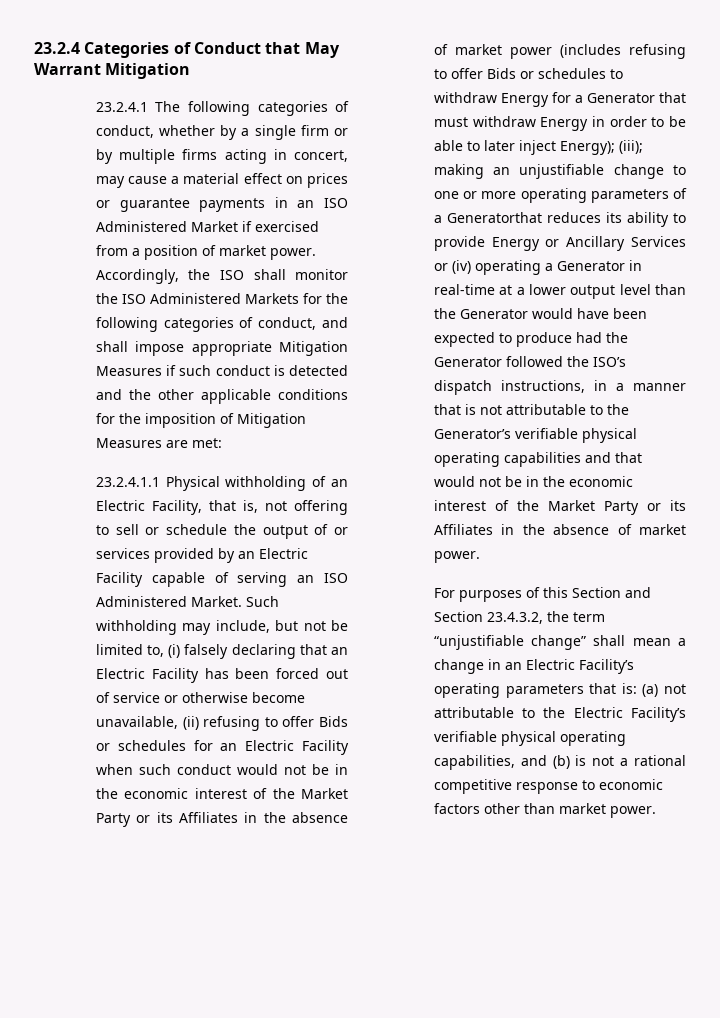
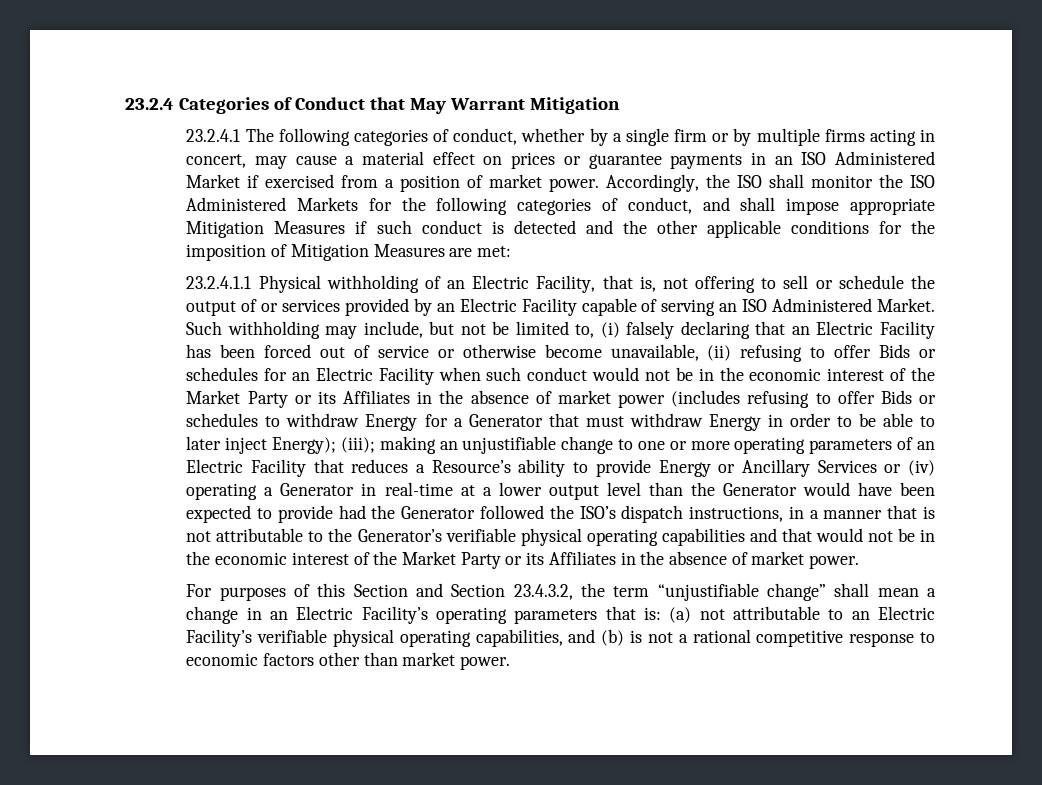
- making an unjustifiable change to one or more operating parameters of a Generatorthat reduces its ability to provide Energy or Ancillary Services or (iv) operating a Generator in real-time at a lower output level than the Generator would have been expected to produce had the Generator followed the ISO’s dispatch instructions, in a manner that is not attributable to the Generator’s verifiable physical operating capabilities and that would not be in the economic interest of the Market Party or its Affiliates in the absence of market power.
+ making an unjustifiable change to one or more operating parameters of an Electric Facility that reduces a Resource’s ability to provide Energy or Ancillary Services or (iv) operating a Generator in real-time at a lower output level than the Generator would have been expected to provide had the Generator followed the ISO’s dispatch instructions, in a manner that is not attributable to the Generator’s verifiable physical operating capabilities and that would not be in the economic interest of the Market Party or its Affiliates in the absence of market power.
- For purposes of this Section and Section 23.4.3.2, the term “unjustifiable change” shall mean a change in an Electric Facility’s operating parameters that is: (a) not attributable to the Electric Facility’s verifiable physical operating capabilities, and (b) is not a rational competitive response to economic factors other than market power.
+ For purposes of this Section and Section 23.4.3.2, the term “unjustifiable change” shall mean a change in an Electric Facility’s operating parameters that is: (a) not attributable to an Electric Facility’s verifiable physical operating capabilities, and (b) is not a rational competitive response to economic factors other than market power.

